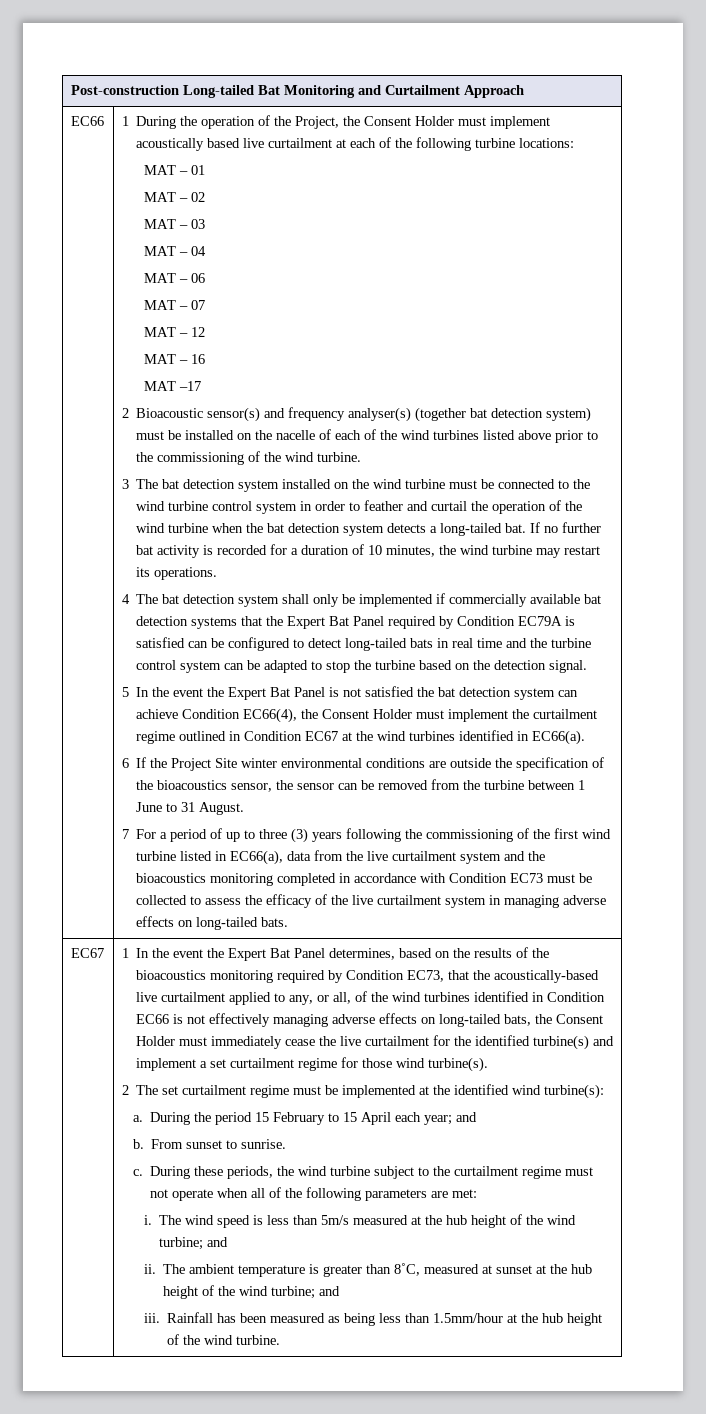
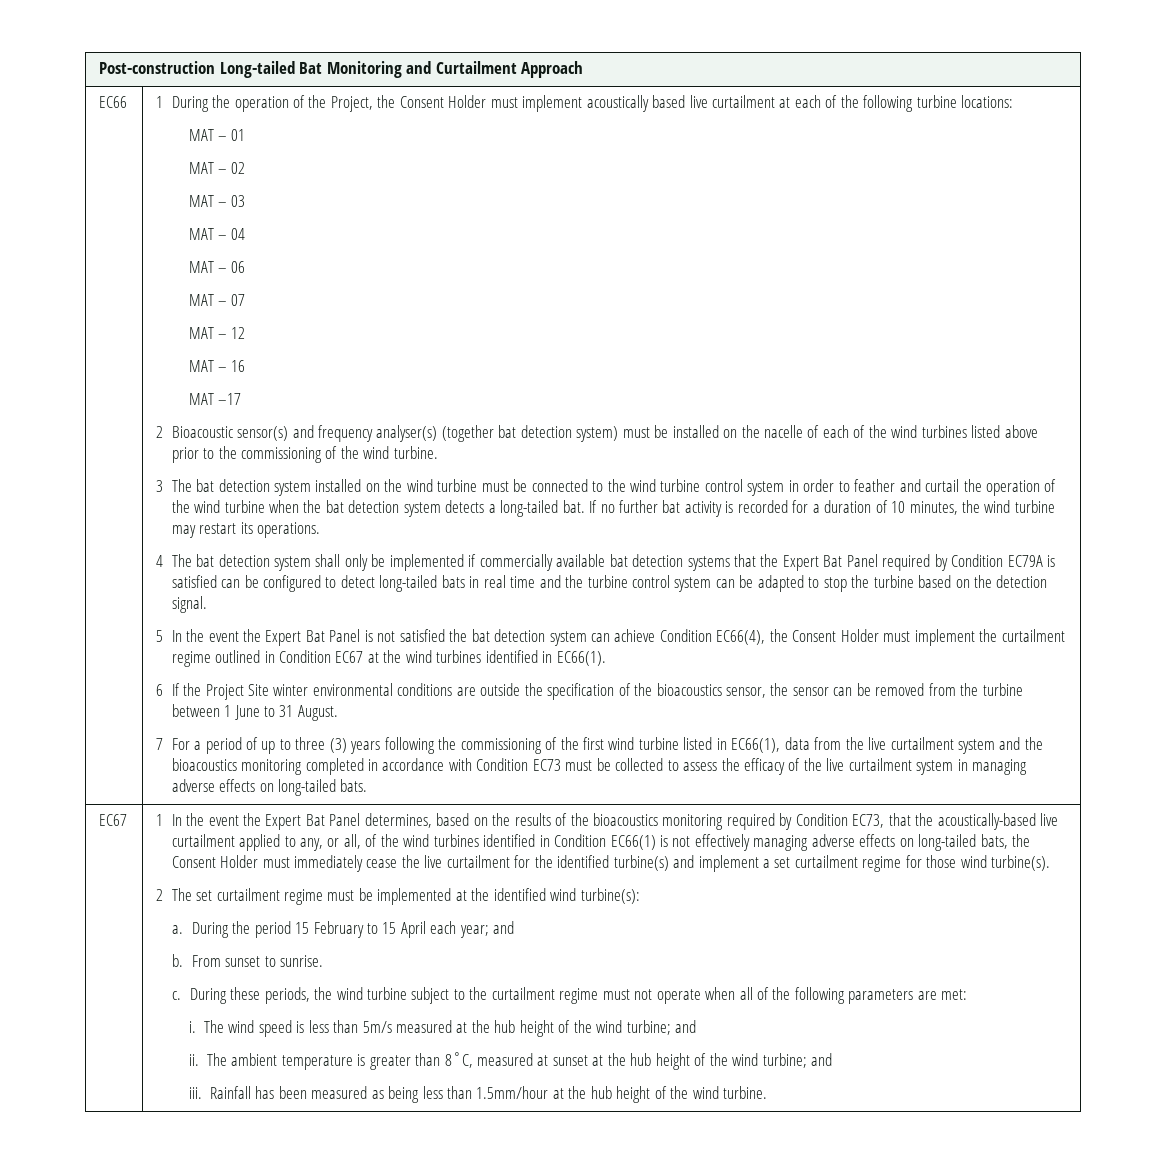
- 5 In the event the Expert Bat Panel is not satisfied the bat detection system can achieve Condition EC66(4), the Consent Holder must implement the curtailment regime outlined in Condition EC67 at the wind turbines identified in EC66(a).
+ 5 In the event the Expert Bat Panel is not satisfied the bat detection system can achieve Condition EC66(4), the Consent Holder must implement the curtailment regime outlined in Condition EC67 at the wind turbines identified in EC66(1).
- 7 For a period of up to three (3) years following the commissioning of the first wind turbine listed in EC66(a), data from the live curtailment system and the bioacoustics monitoring completed in accordance with Condition EC73 must be collected to assess the efficacy of the live curtailment system in managing adverse effects on long-tailed bats.
+ 7 For a period of up to three (3) years following the commissioning of the first wind turbine listed in EC66(1), data from the live curtailment system and the bioacoustics monitoring completed in accordance with Condition EC73 must be collected to assess the efficacy of the live curtailment system in managing adverse effects on long-tailed bats.
- 1 In the event the Expert Bat Panel determines, based on the results of the bioacoustics monitoring required by Condition EC73, that the acoustically-based live curtailment applied to any, or all, of the wind turbines identified in Condition EC66 is not effectively managing adverse effects on long-tailed bats, the Consent Holder must immediately cease the live curtailment for the identified turbine(s) and implement a set curtailment regime for those wind turbine(s).
+ 1 In the event the Expert Bat Panel determines, based on the results of the bioacoustics monitoring required by Condition EC73, that the acoustically-based live curtailment applied to any, or all, of the wind turbines identified in Condition EC66(1) is not effectively managing adverse effects on long-tailed bats, the Consent Holder must immediately cease the live curtailment for the identified turbine(s) and implement a set curtailment regime for those wind turbine(s).

